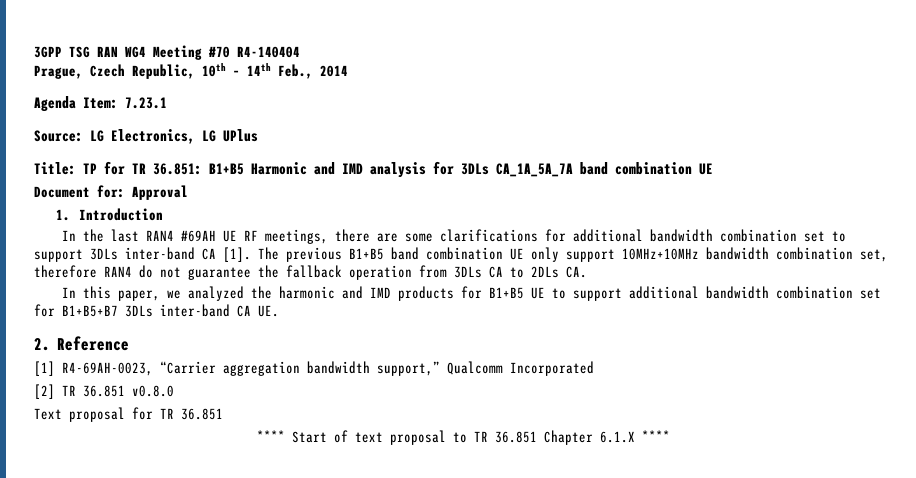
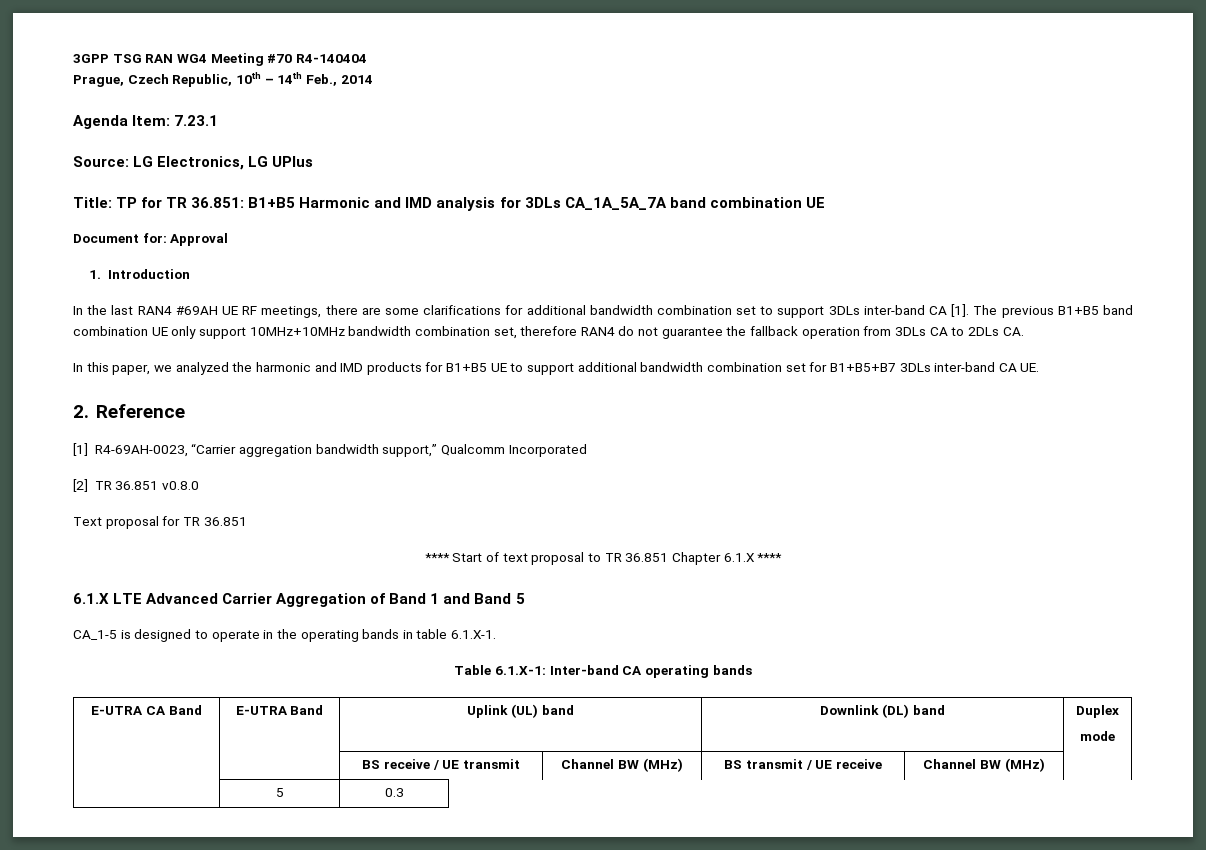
+ 6.1.X LTE Advanced Carrier Aggregation of Band 1 and Band 5
+ CA_1-5 is designed to operate in the operating bands in table 6.1.X-1.
+ Table 6.1.X-1: Inter-band CA operating bands
+ E-UTRA CA Band | E-UTRA Band | Uplink (UL) band | Downlink (DL) band | Duplex
+ mode
+ | | BS receive / UE transmit | Channel BW (MHz) | BS transmit / UE receive | Channel BW (MHz) |
+ | 5 | 0.3

